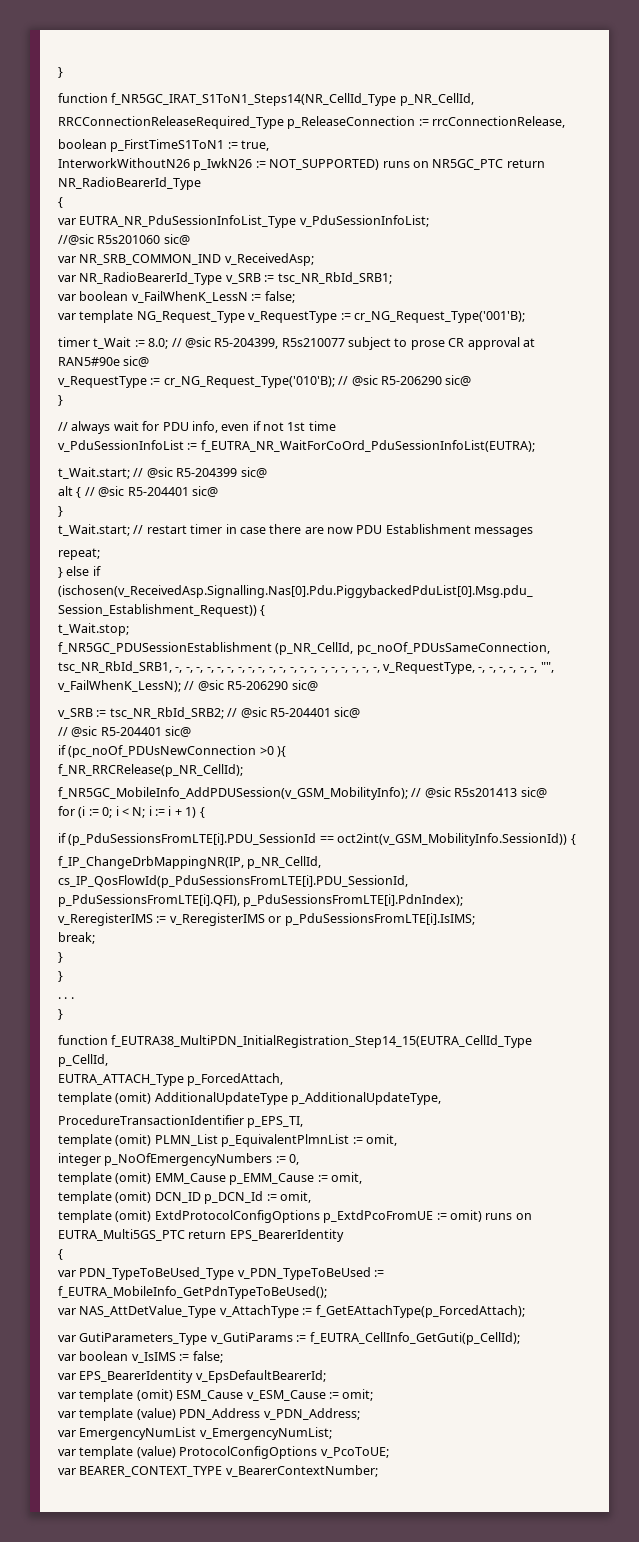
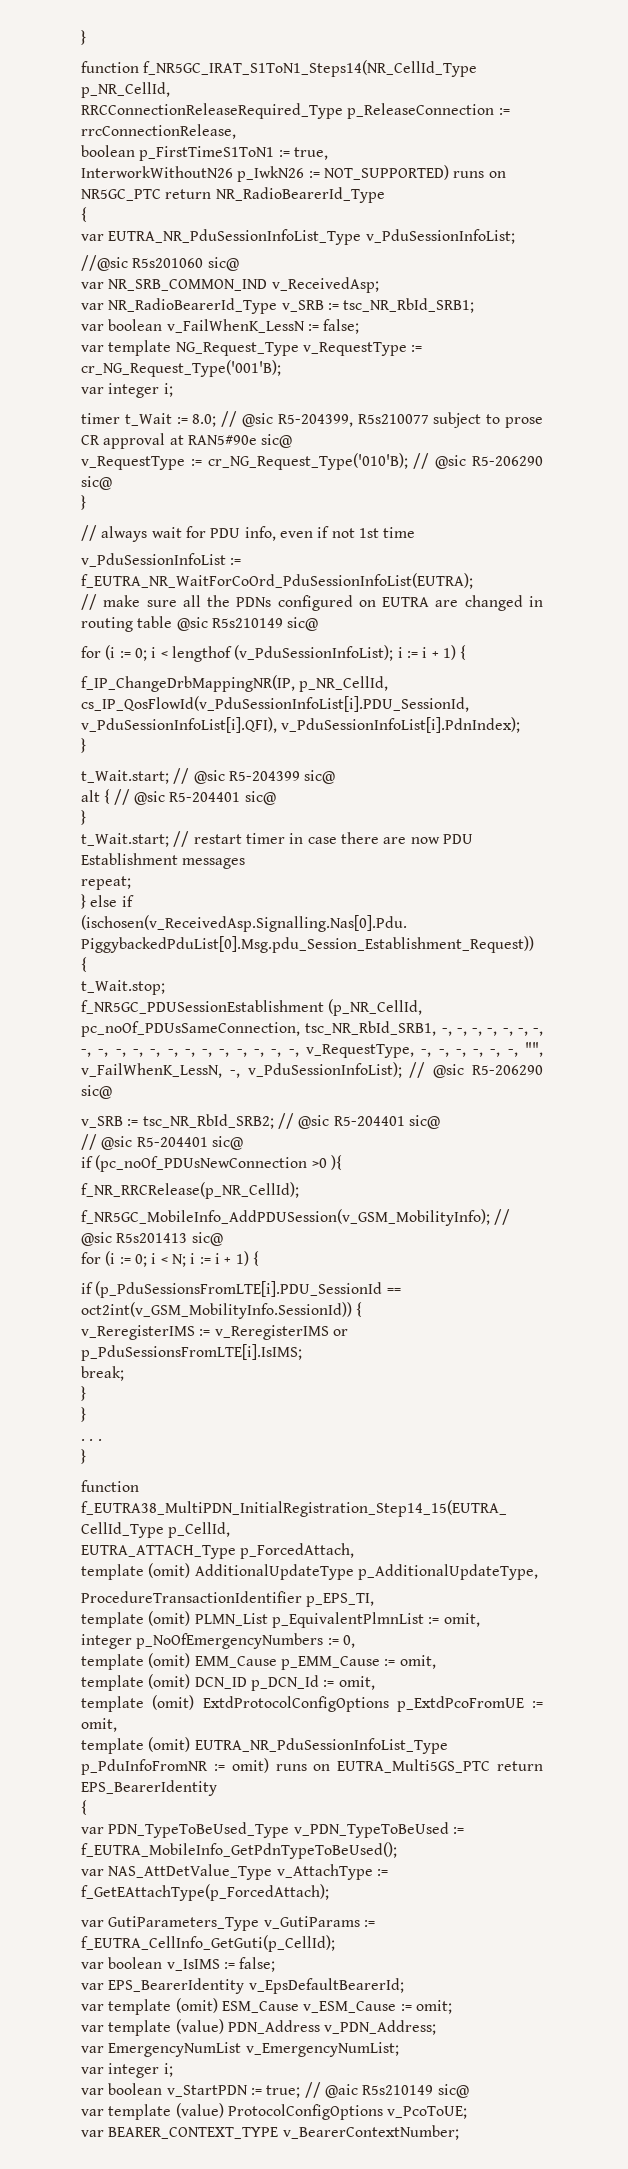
  var template NG_Request_Type v_RequestType := cr_NG_Request_Type('001'B);
+ var integer i;
+ // make sure all the PDNs configured on EUTRA are changed in routing table @sic R5s210149 sic@
+ for (i := 0; i < lengthof (v_PduSessionInfoList); i := i + 1) {
+ f_IP_ChangeDrbMappingNR(IP, p_NR_CellId, cs_IP_QosFlowId(v_PduSessionInfoList[i].PDU_SessionId, v_PduSessionInfoList[i].QFI), v_PduSessionInfoList[i].PdnIndex);
+ }
- f_NR5GC_PDUSessionEstablishment (p_NR_CellId, pc_noOf_PDUsSameConnection, tsc_NR_RbId_SRB1, -, -, -, -, -, -, -, -, -, -, -, -, -, -, -, -, -, -, -, -, v_RequestType, -, -, -, -, -, -, "", v_FailWhenK_LessN); // @sic R5-206290 sic@
+ f_NR5GC_PDUSessionEstablishment (p_NR_CellId, pc_noOf_PDUsSameConnection, tsc_NR_RbId_SRB1, -, -, -, -, -, -, -, -, -, -, -, -, -, -, -, -, -, -, -, -, v_RequestType, -, -, -, -, -, -, "", v_FailWhenK_LessN, -, v_PduSessionInfoList); // @sic R5-206290 sic@
- f_IP_ChangeDrbMappingNR(IP, p_NR_CellId, cs_IP_QosFlowId(p_PduSessionsFromLTE[i].PDU_SessionId, p_PduSessionsFromLTE[i].QFI), p_PduSessionsFromLTE[i].PdnIndex);
- template (omit) ExtdProtocolConfigOptions p_ExtdPcoFromUE := omit) runs on EUTRA_Multi5GS_PTC return EPS_BearerIdentity
+ template (omit) ExtdProtocolConfigOptions p_ExtdPcoFromUE := omit,
+ template (omit) EUTRA_NR_PduSessionInfoList_Type p_PduInfoFromNR := omit) runs on EUTRA_Multi5GS_PTC return EPS_BearerIdentity
  var EmergencyNumList v_EmergencyNumList;
+ var integer i;
+ var boolean v_StartPDN := true; // @aic R5s210149 sic@

